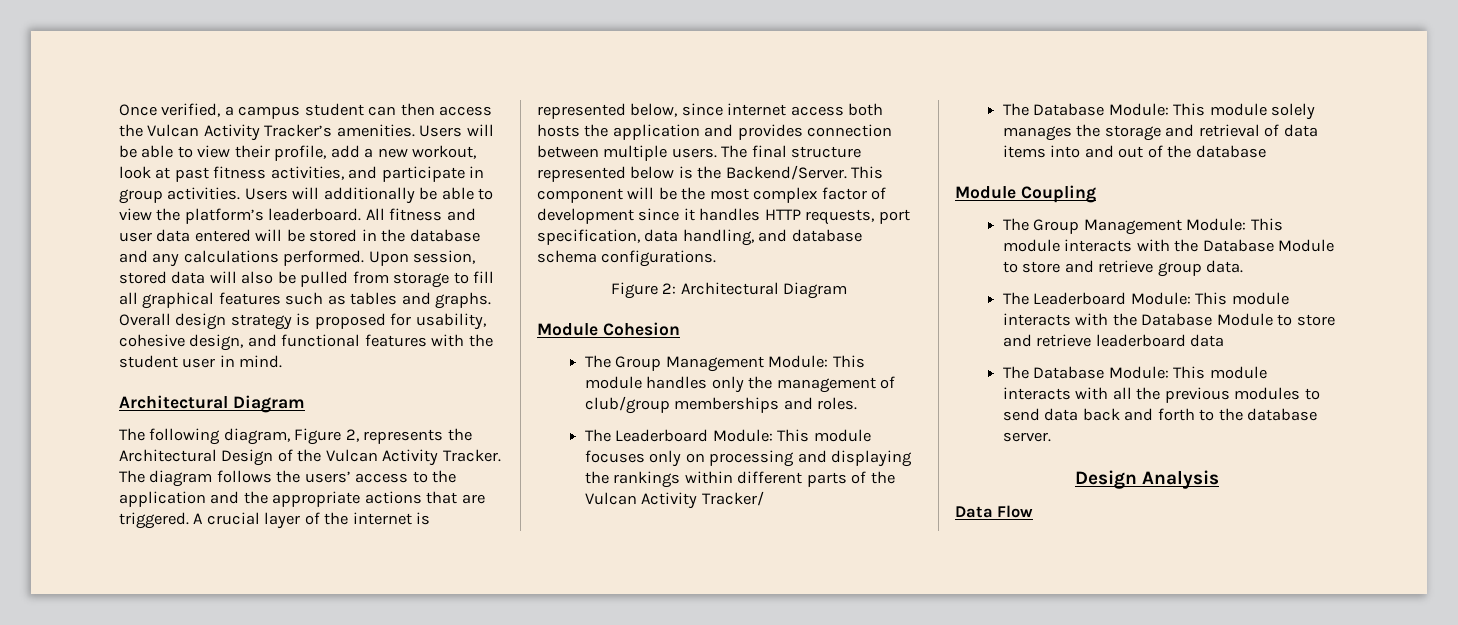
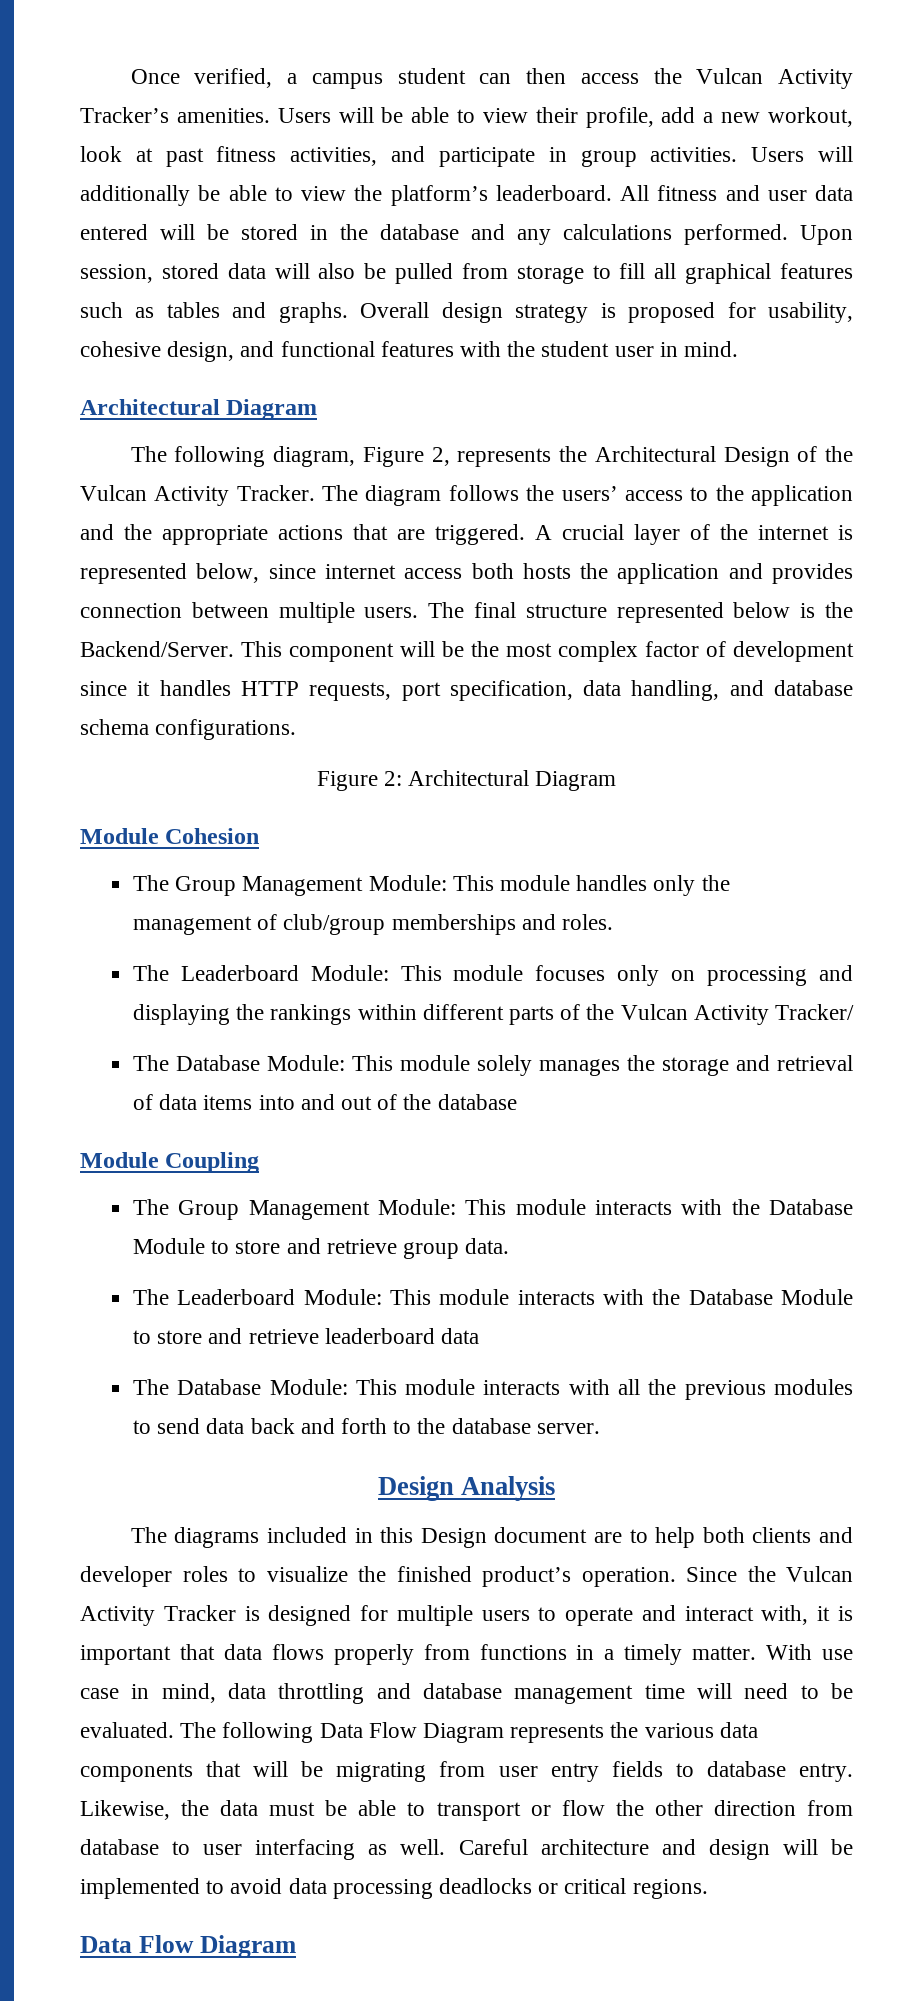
- Data Flow
+ The diagrams included in this Design document are to help both clients and developer roles to visualize the finished product’s operation. Since the Vulcan Activity Tracker is designed for multiple users to operate and interact with, it is important that data flows properly from functions in a timely matter. With use case in mind, data throttling and database management time will need to be evaluated. The following Data Flow Diagram represents the various data components that will be migrating from user entry fields to database entry. Likewise, the data must be able to transport or flow the other direction from database to user interfacing as well. Careful architecture and design will be implemented to avoid data processing deadlocks or critical regions.
+ Data Flow Diagram

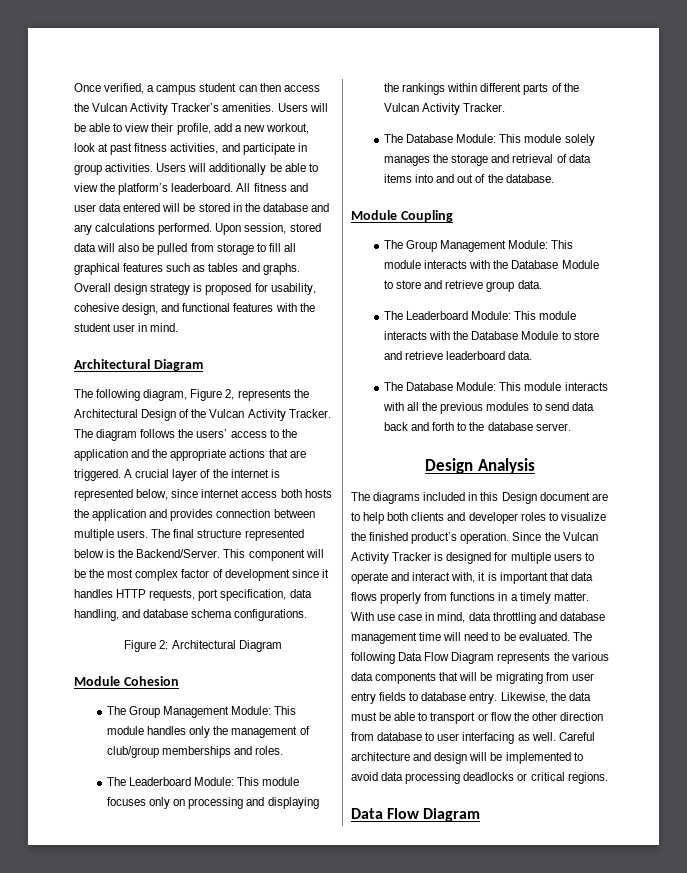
- The Leaderboard Module: This module focuses only on processing and displaying the rankings within different parts of the Vulcan Activity Tracker/
+ The Leaderboard Module: This module focuses only on processing and displaying the rankings within different parts of the Vulcan Activity Tracker.
- The Database Module: This module solely manages the storage and retrieval of data items into and out of the database
+ The Database Module: This module solely manages the storage and retrieval of data items into and out of the database.
- The Leaderboard Module: This module interacts with the Database Module to store and retrieve leaderboard data
+ The Leaderboard Module: This module interacts with the Database Module to store and retrieve leaderboard data.

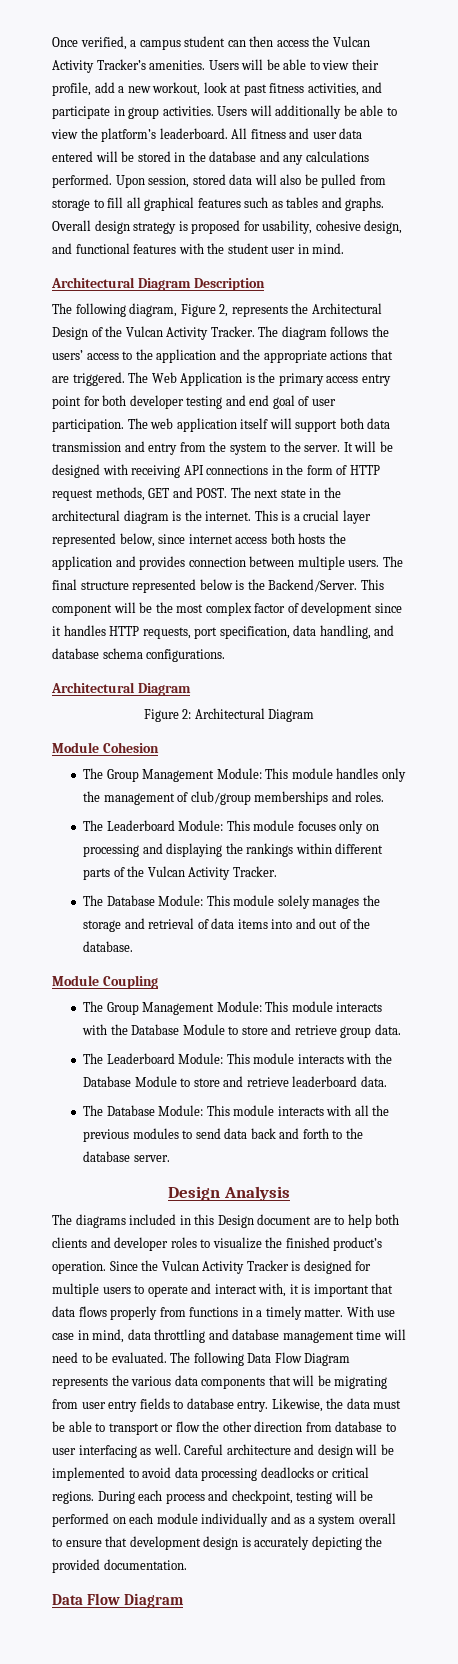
  Overall design strategy is proposed for usability, cohesive design, and functional features with the student user in mind.
- Architectural Diagram
+ Architectural Diagram Description
- A crucial layer of the internet is represented below, since internet access both hosts the application and provides connection between multiple users.
+ The Web Application is the primary access entry point for both developer testing and end goal of user participation. The web application itself will support both data transmission and entry from the system to the server. It will be designed with receiving API connections in the form of HTTP request methods, GET and POST. The next state in the architectural diagram is the internet. This is a crucial layer represented below, since internet access both hosts the application and provides connection between multiple users.
  This component will be the most complex factor of development since it handles HTTP requests, port specification, data handling, and database schema configurations.
+ Architectural Diagram
+ During each process and checkpoint, testing will be performed on each module individually and as a system overall to ensure that development design is accurately depicting the provided documentation.

